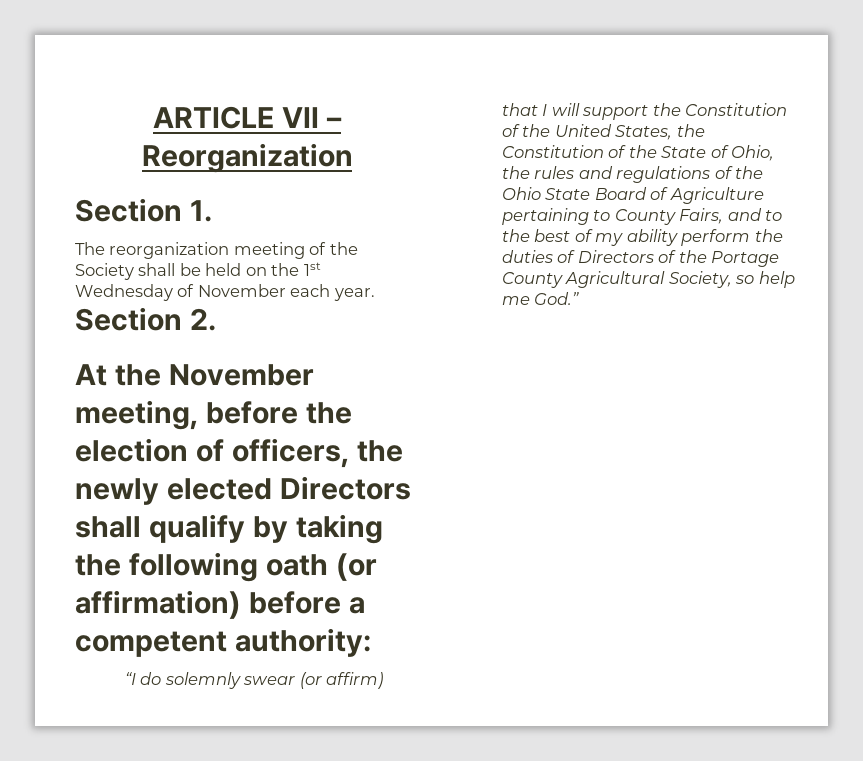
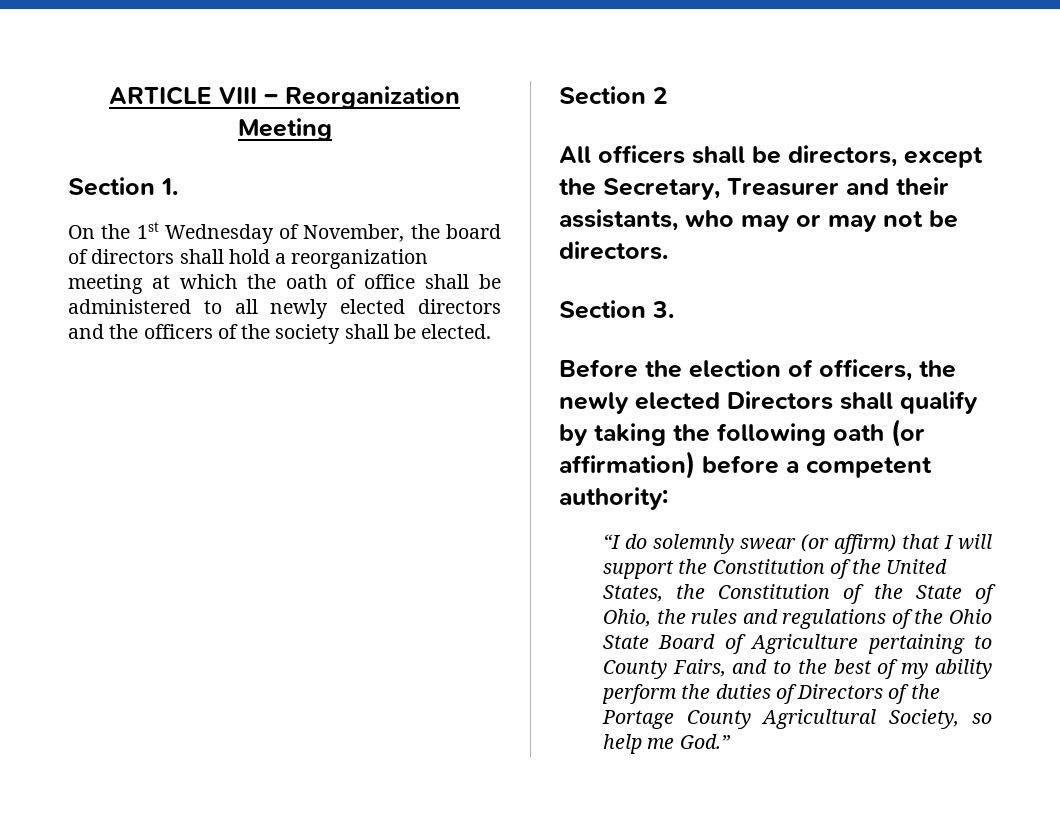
- ARTICLE VII – Reorganization
+ ARTICLE VIII – Reorganization Meeting
- The reorganization meeting of the Society shall be held on the 1st Wednesday of November each year.
- Section 2.
- At the November meeting, before the election of officers, the newly elected Directors shall qualify by taking the following oath (or affirmation) before a competent authority:
+ On the 1st Wednesday of November, the board of directors shall hold a reorganization meeting at which the oath of office shall be administered to all newly elected directors and the officers of the society shall be elected.
+ Section 2
+ All officers shall be directors, except the Secretary, Treasurer and their assistants, who may or may not be directors.
+ Section 3.
+ Before the election of officers, the newly elected Directors shall qualify by taking the following oath (or affirmation) before a competent authority:

